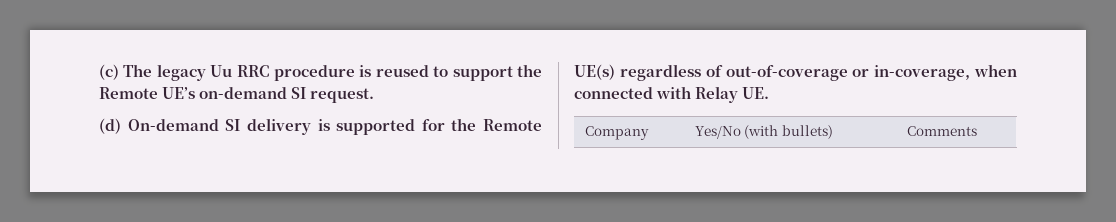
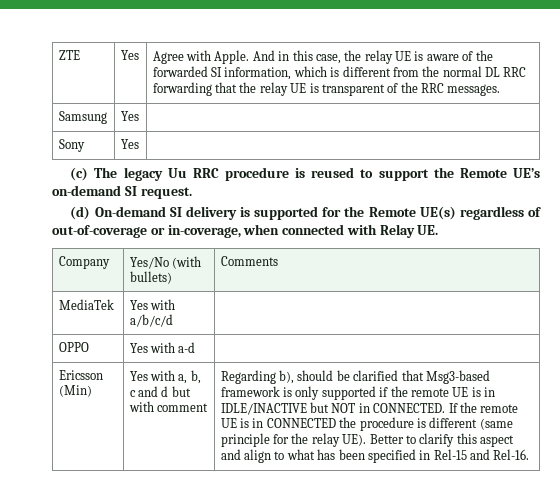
+ ZTE | Yes | Agree with Apple. And in this case, the relay UE is aware of the forwarded SI information, which is different from the normal DL RRC forwarding that the relay UE is transparent of the RRC messages.
+ Samsung | Yes |
+ Sony | Yes |
+ MediaTek | Yes with a/b/c/d |
+ OPPO | Yes with a-d |
+ Ericsson (Min) | Yes with a, b, c and d but with comment | Regarding b), should be clarified that Msg3-based framework is only supported if the remote UE is in IDLE/INACTIVE but NOT in CONNECTED. If the remote UE is in CONNECTED the procedure is different (same principle for the relay UE). Better to clarify this aspect and align to what has been specified in Rel-15 and Rel-16.

